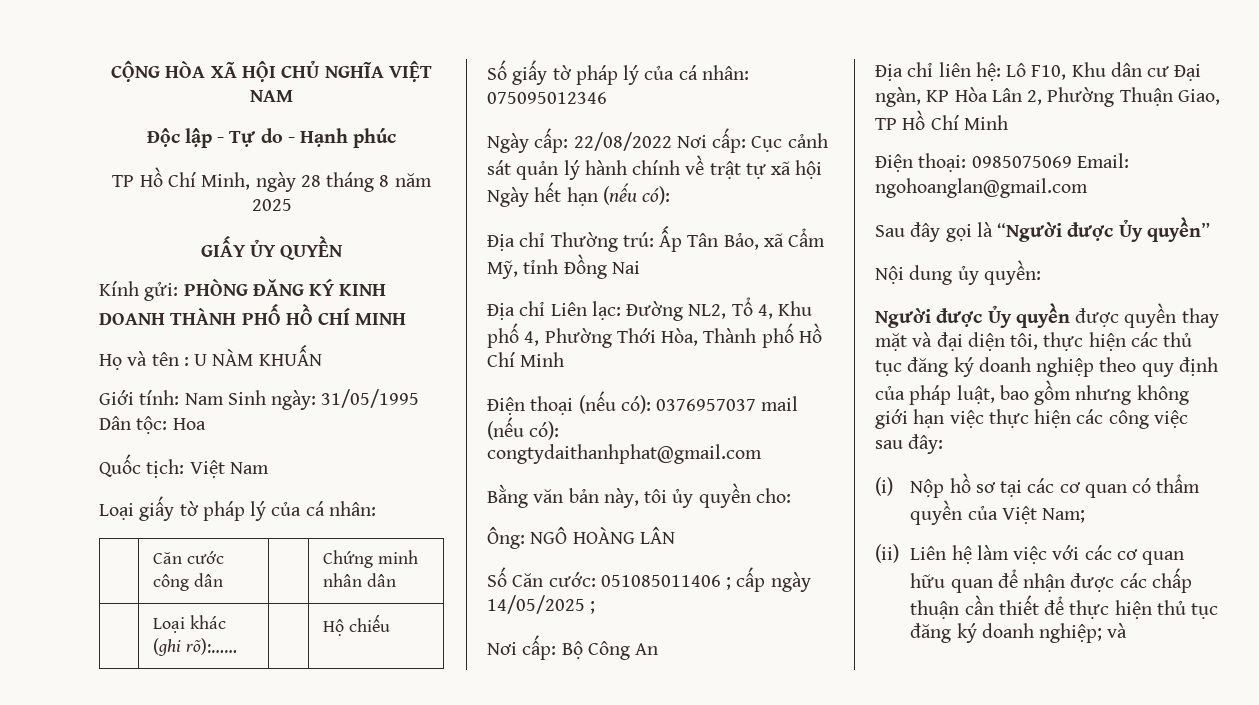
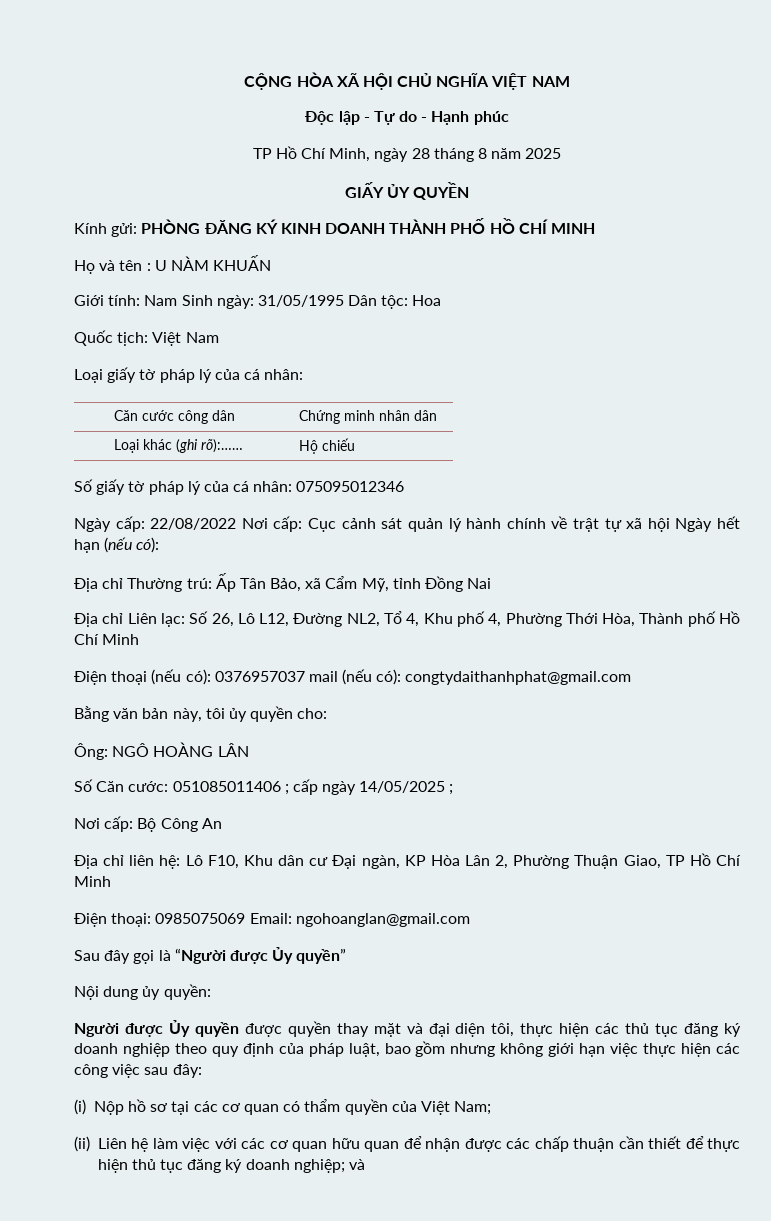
- Địa chỉ Liên lạc: Đường NL2, Tổ 4, Khu phố 4, Phường Thới Hòa, Thành phố Hồ Chí Minh
+ Địa chỉ Liên lạc: Số 26, Lô L12, Đường NL2, Tổ 4, Khu phố 4, Phường Thới Hòa, Thành phố Hồ Chí Minh

